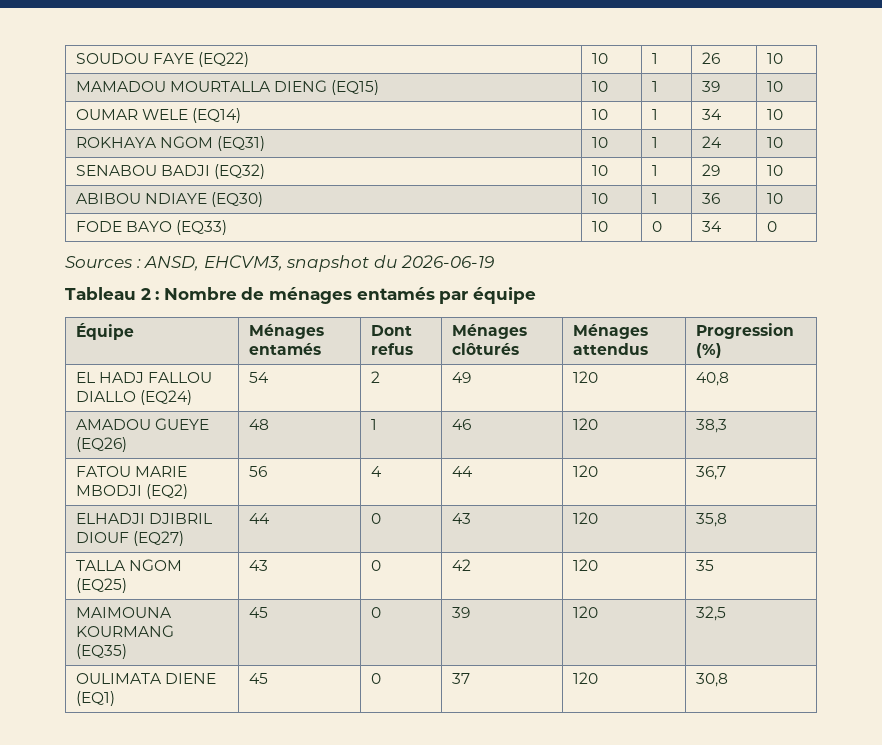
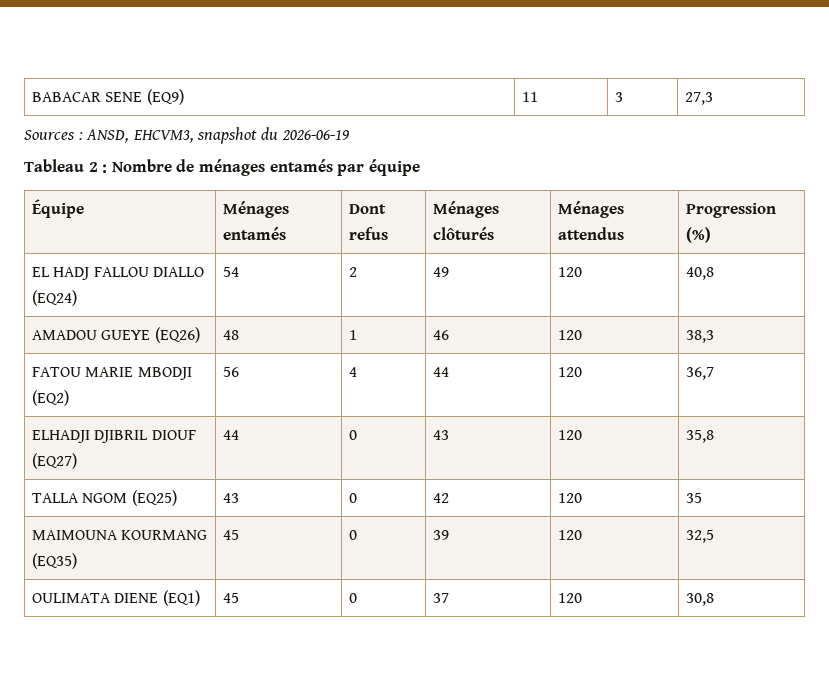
- SOUDOU FAYE (EQ22) | 10 | 1 | 26 | 10
- MAMADOU MOURTALLA DIENG (EQ15) | 10 | 1 | 39 | 10
- OUMAR WELE (EQ14) | 10 | 1 | 34 | 10
- ROKHAYA NGOM (EQ31) | 10 | 1 | 24 | 10
- SENABOU BADJI (EQ32) | 10 | 1 | 29 | 10
- ABIBOU NDIAYE (EQ30) | 10 | 1 | 36 | 10
- FODE BAYO (EQ33) | 10 | 0 | 34 | 0
+ BABACAR SENE (EQ9) | 11 | 3 | 27,3

